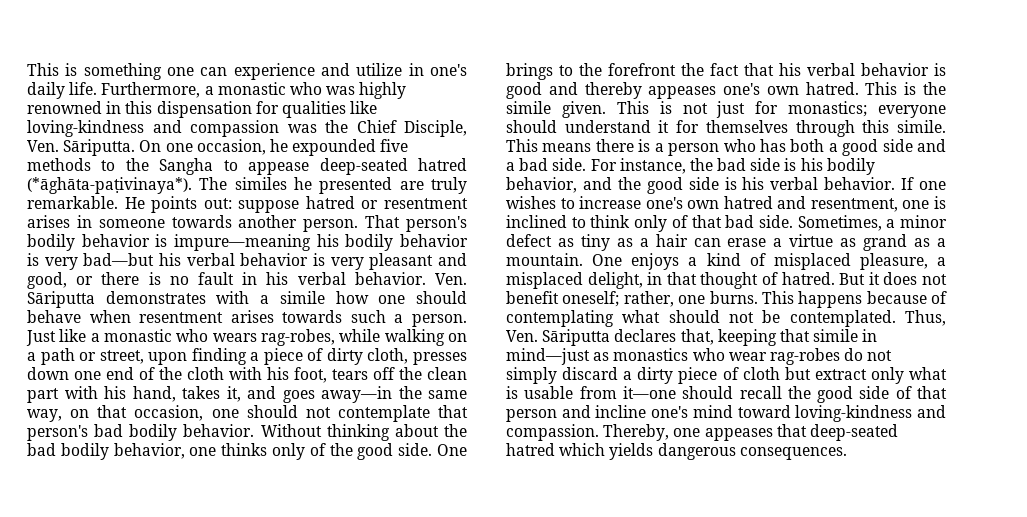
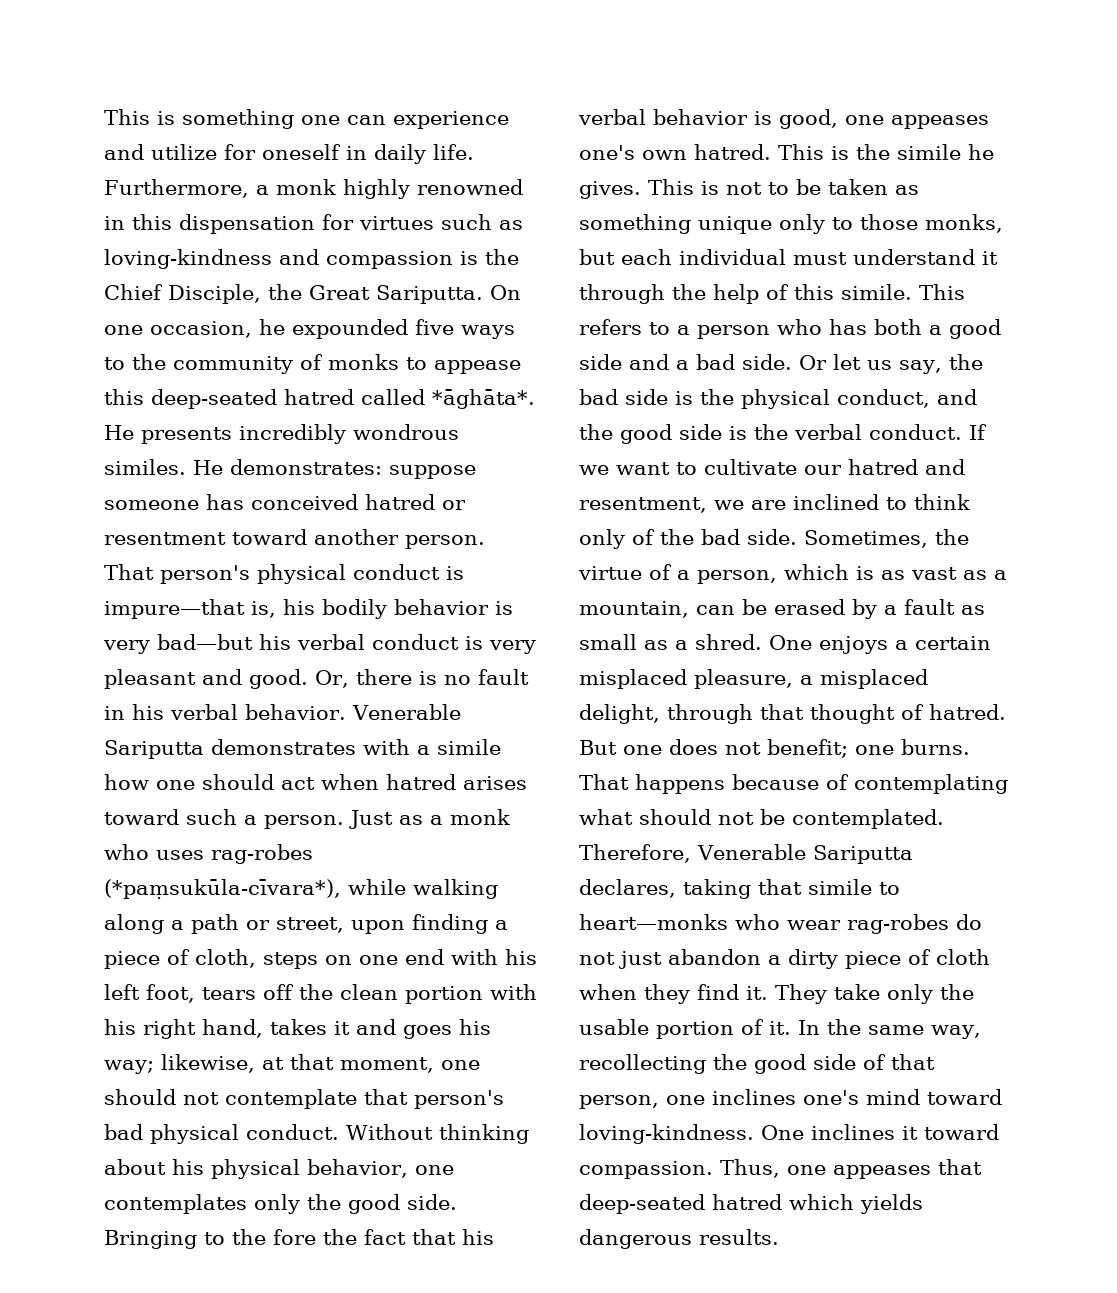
- This is something one can experience and utilize in one's daily life.
+ This is something one can experience and utilize for oneself in daily life.
- Furthermore, a monastic who was highly renowned in this dispensation for qualities like loving-kindness and compassion was the Chief Disciple, Ven. Sāriputta.
+ Furthermore, a monk highly renowned in this dispensation for virtues such as loving-kindness and compassion is the Chief Disciple, the Great Sariputta.
- On one occasion, he expounded five methods to the Sangha to appease deep-seated hatred (*āghāta-paṭivinaya*). The similes he presented are truly remarkable. He points out: suppose hatred or resentment arises in someone towards another person. That person's bodily behavior is impure—meaning his bodily behavior is very bad—but his verbal behavior is very pleasant and good, or there is no fault in his verbal behavior.
+ On one occasion, he expounded five ways to the community of monks to appease this deep-seated hatred called *āghāta*. He presents incredibly wondrous similes. He demonstrates: suppose someone has conceived hatred or resentment toward another person. That person's physical conduct is impure—that is, his bodily behavior is very bad—but his verbal conduct is very pleasant and good. Or, there is no fault in his verbal behavior.
- Ven. Sāriputta demonstrates with a simile how one should behave when resentment arises towards such a person. Just like a monastic who wears rag-robes, while walking on a path or street, upon finding a piece of dirty cloth, presses down one end of the cloth with his foot, tears off the clean part with his hand, takes it, and goes away—in the same way, on that occasion, one should not contemplate that person's bad bodily behavior.
+ Venerable Sariputta demonstrates with a simile how one should act when hatred arises toward such a person. Just as a monk who uses rag-robes (*paṃsukūla-cīvara*), while walking along a path or street, upon finding a piece of cloth, steps on one end with his left foot, tears off the clean portion with his right hand, takes it and goes his way; likewise, at that moment, one should not contemplate that person's bad physical conduct.
- Without thinking about the bad bodily behavior, one thinks only of the good side.
+ Without thinking about his physical behavior, one contemplates only the good side.
- One brings to the forefront the fact that his verbal behavior is good and thereby appeases one's own hatred.
+ Bringing to the fore the fact that his verbal behavior is good, one appeases one's own hatred.
- This is the simile given.
+ This is the simile he gives.
- This is not just for monastics; everyone should understand it for themselves through this simile. This means there is a person who has both a good side and a bad side.
+ This is not to be taken as something unique only to those monks, but each individual must understand it through the help of this simile. This refers to a person who has both a good side and a bad side.
- For instance, the bad side is his bodily behavior, and the good side is his verbal behavior. If one wishes to increase one's own hatred and resentment, one is inclined to think only of that bad side.
+ Or let us say, the bad side is the physical conduct, and the good side is the verbal conduct. If we want to cultivate our hatred and resentment, we are inclined to think only of the bad side.
- Sometimes, a minor defect as tiny as a hair can erase a virtue as grand as a mountain.
+ Sometimes, the virtue of a person, which is as vast as a mountain, can be erased by a fault as small as a shred.
- One enjoys a kind of misplaced pleasure, a misplaced delight, in that thought of hatred.
+ One enjoys a certain misplaced pleasure, a misplaced delight, through that thought of hatred.
- But it does not benefit oneself; rather, one burns.
+ But one does not benefit; one burns.
- This happens because of contemplating what should not be contemplated.
+ That happens because of contemplating what should not be contemplated.
- Thus, Ven. Sāriputta declares that, keeping that simile in mind—just as monastics who wear rag-robes do not simply discard a dirty piece of cloth but extract only what is usable from it—one should recall the good side of that person and incline one's mind toward loving-kindness and compassion. Thereby, one appeases that deep-seated hatred which yields dangerous consequences.
+ Therefore, Venerable Sariputta declares, taking that simile to heart—monks who wear rag-robes do not just abandon a dirty piece of cloth when they find it. They take only the usable portion of it. In the same way, recollecting the good side of that person, one inclines one's mind toward loving-kindness. One inclines it toward compassion. Thus, one appeases that deep-seated hatred which yields dangerous results.

